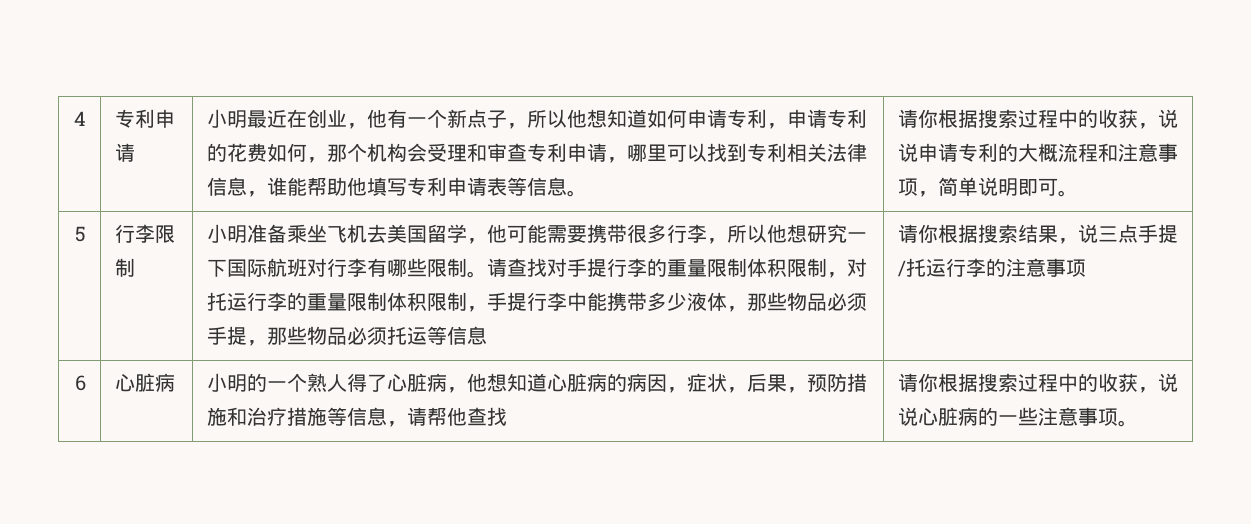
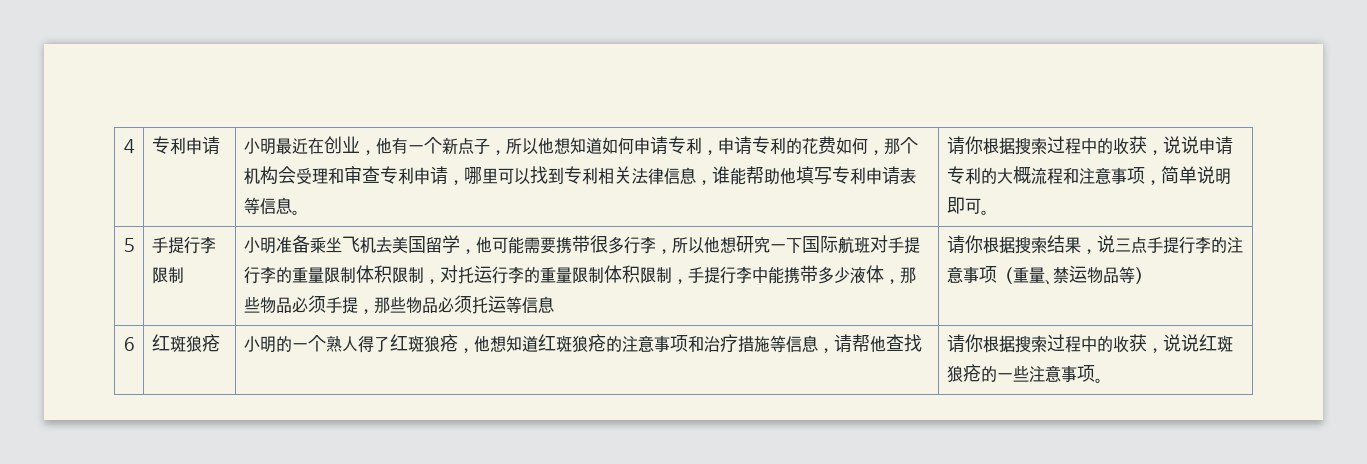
- 行李限制
+ 手提行李限制
- 小明准备乘坐飞机去美国留学，他可能需要携带很多行李，所以他想研究一下国际航班对行李有哪些限制。请查找对手提行李的重量限制体积限制，对托运行李的重量限制体积限制，手提行李中能携带多少液体，那些物品必须手提，那些物品必须托运等信息
+ 小明准备乘坐飞机去美国留学，他可能需要携带很多行李，所以他想研究一下国际航班对手提行李的重量限制体积限制，对托运行李的重量限制体积限制，手提行李中能携带多少液体，那些物品必须手提，那些物品必须托运等信息
- 请你根据搜索结果，说三点手提/托运行李的注意事项
+ 请你根据搜索结果，说三点手提行李的注意事项（重量、禁运物品等）
- 6 | 心脏病 | 小明的一个熟人得了心脏病，他想知道心脏病的病因，症状，后果，预防措施和治疗措施等信息，请帮他查找 | 请你根据搜索过程中的收获，说说心脏病的一些注意事项。
+ 6 | 红斑狼疮 | 小明的一个熟人得了红斑狼疮，他想知道红斑狼疮的注意事项和治疗措施等信息，请帮他查找 | 请你根据搜索过程中的收获，说说红斑狼疮的一些注意事项。

